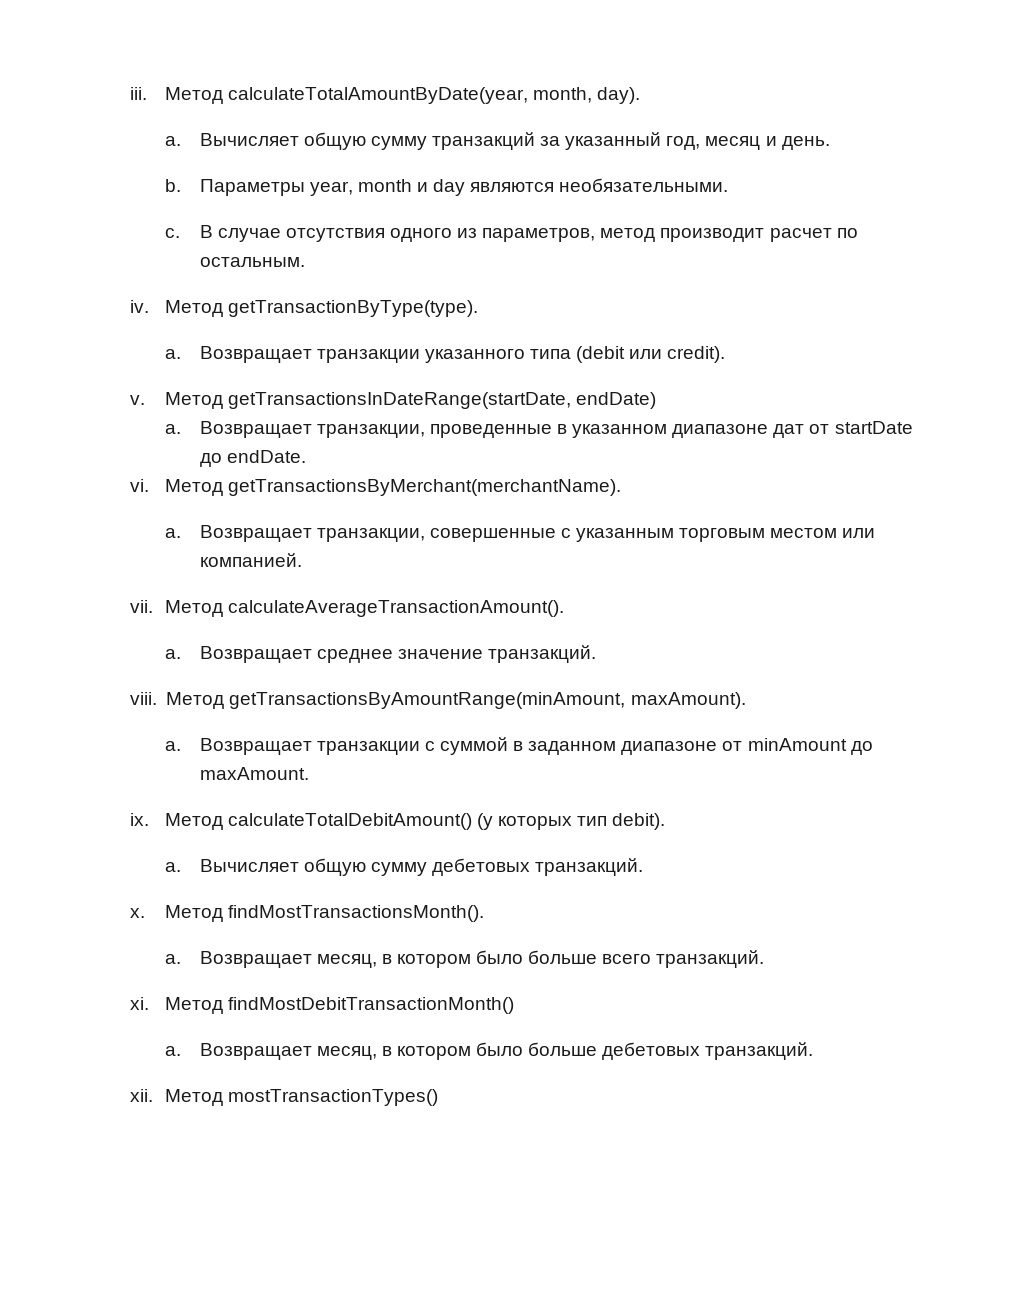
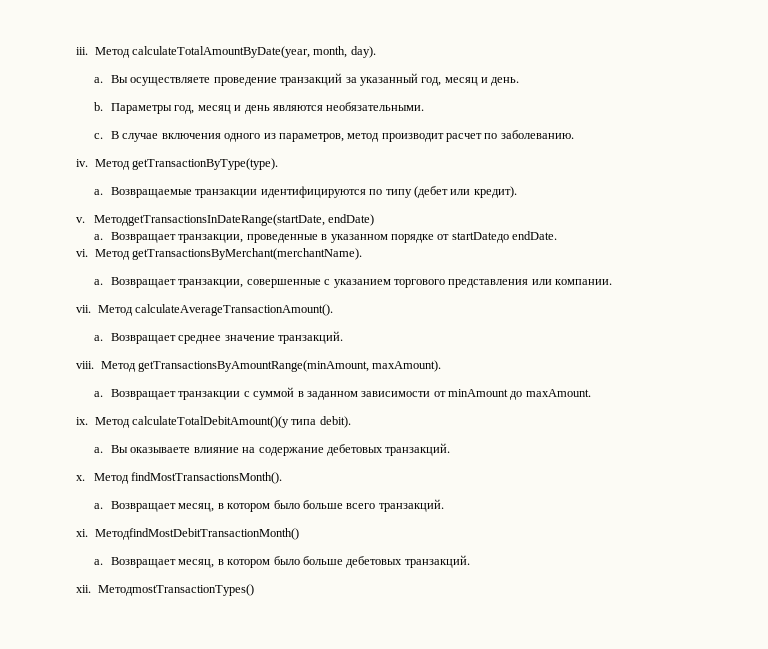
- Вычисляет общую сумму транзакций за указанный год, месяц и день.
+ Вы осуществляете проведение транзакций за указанный год, месяц и день.
- Параметры year, month и day являются необязательными.
+ Параметры год, месяц и день являются необязательными.
- В случае отсутствия одного из параметров, метод производит расчет по остальным.
+ В случае включения одного из параметров, метод производит расчет по заболеванию.
- Возвращает транзакции указанного типа (debit или credit).
+ Возвращаемые транзакции идентифицируются по типу (дебет или кредит).
- Метод getTransactionsInDateRange(startDate, endDate)
+ МетодgetTransactionsInDateRange(startDate, endDate)
- Возвращает транзакции, проведенные в указанном диапазоне дат от startDate до endDate.
+ Возвращает транзакции, проведенные в указанном порядке от startDateдо endDate.
- Возвращает транзакции, совершенные с указанным торговым местом или компанией.
+ Возвращает транзакции, совершенные с указанием торгового представления или компании.
- Возвращает транзакции с суммой в заданном диапазоне от minAmount до maxAmount.
+ Возвращает транзакции с суммой в заданном зависимости от minAmount до maxAmount.
- Метод calculateTotalDebitAmount() (у которых тип debit).
- a. Вычисляет общую сумму дебетовых транзакций.
+ Метод calculateTotalDebitAmount()(у типа debit).
+ a. Вы оказываете влияние на содержание дебетовых транзакций.
- Метод findMostDebitTransactionMonth()
+ МетодfindMostDebitTransactionMonth()
- Метод mostTransactionTypes()
+ МетодmostTransactionTypes()

